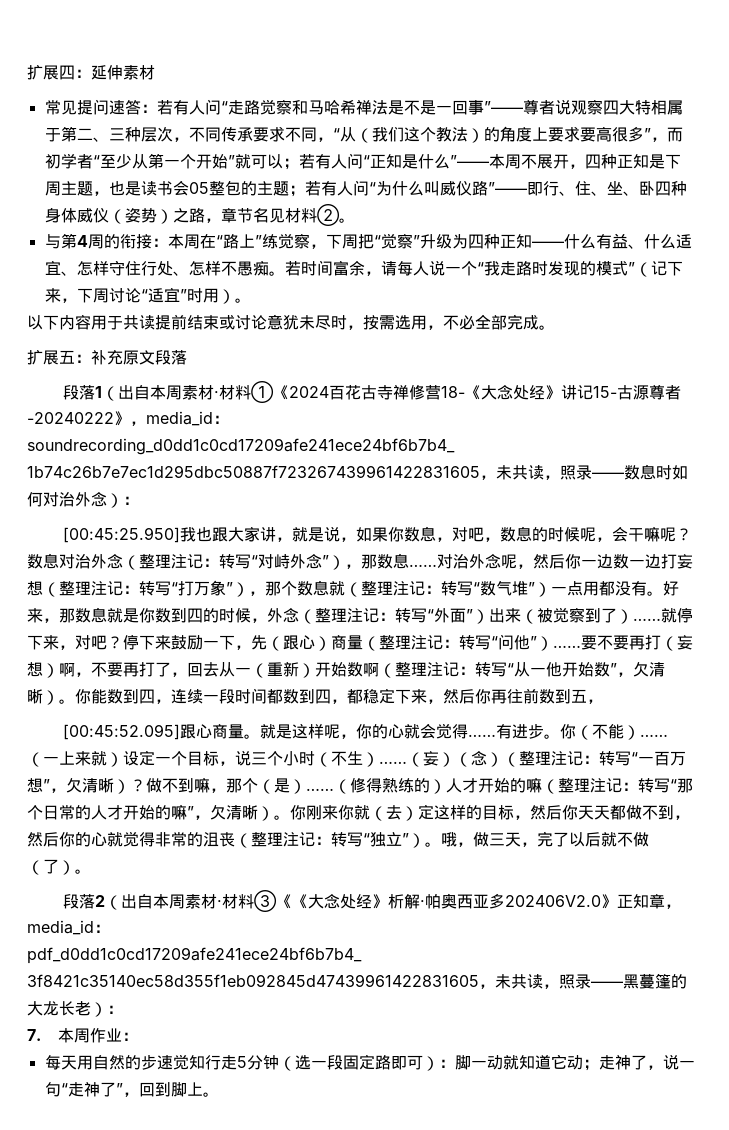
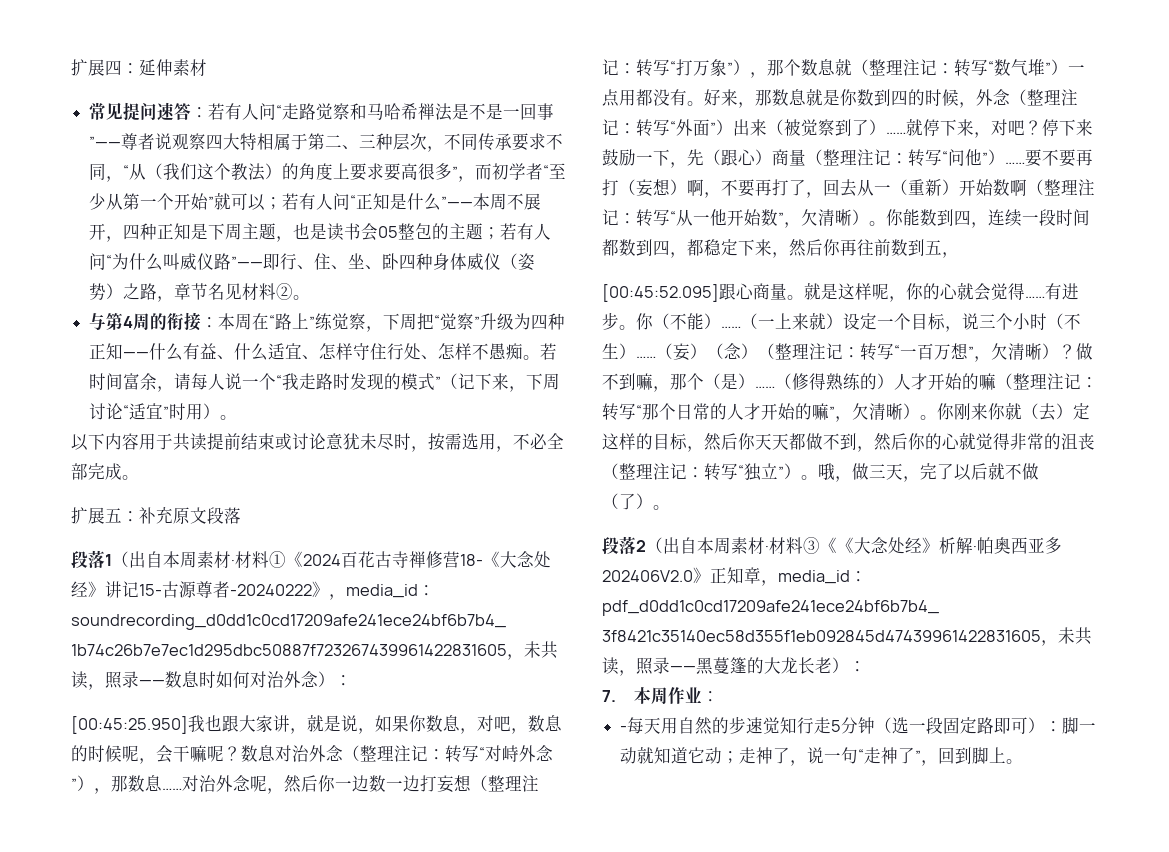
- 每天用自然的步速觉知行走5分钟（选一段固定路即可）：脚一动就知道它动；走神了，说一句“走神了”，回到脚上。
+ -每天用自然的步速觉知行走5分钟（选一段固定路即可）：脚一动就知道它动；走神了，说一句“走神了”，回到脚上。

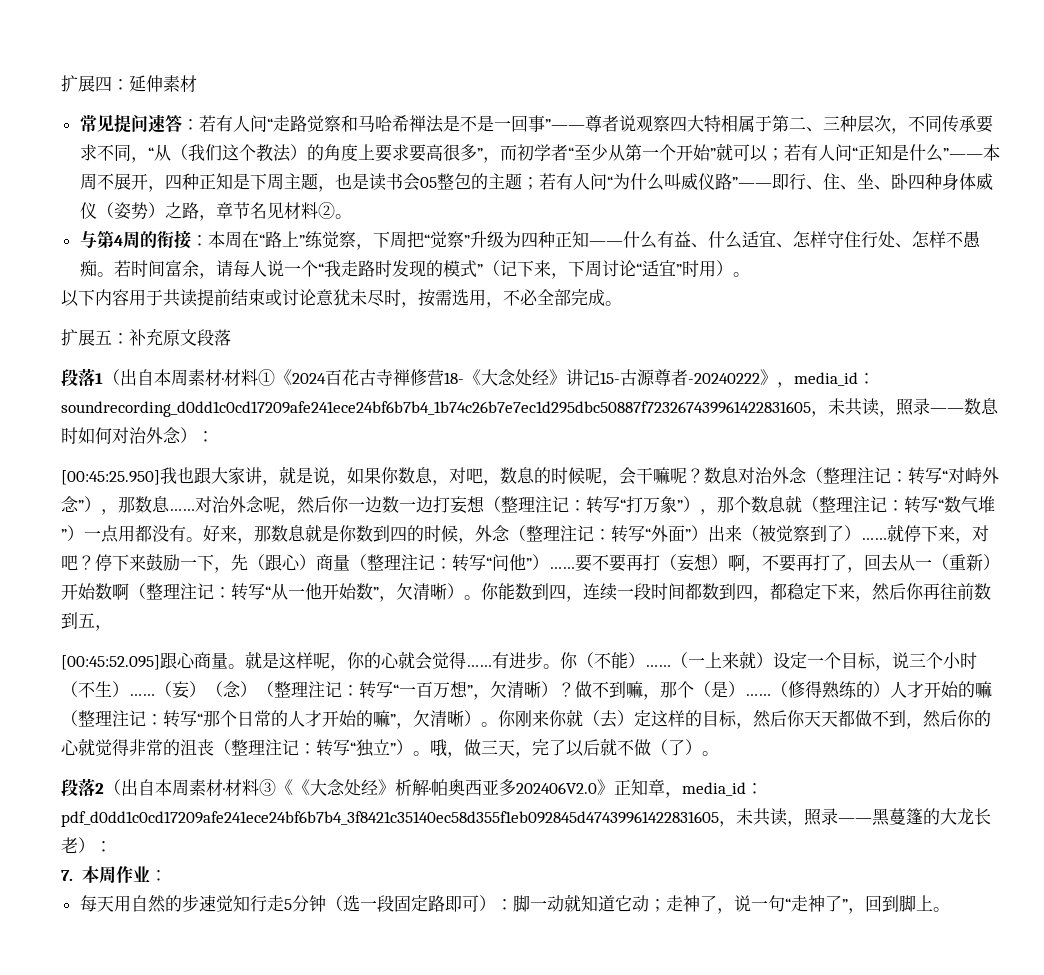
- -每天用自然的步速觉知行走5分钟（选一段固定路即可）：脚一动就知道它动；走神了，说一句“走神了”，回到脚上。
+ 每天用自然的步速觉知行走5分钟（选一段固定路即可）：脚一动就知道它动；走神了，说一句“走神了”，回到脚上。

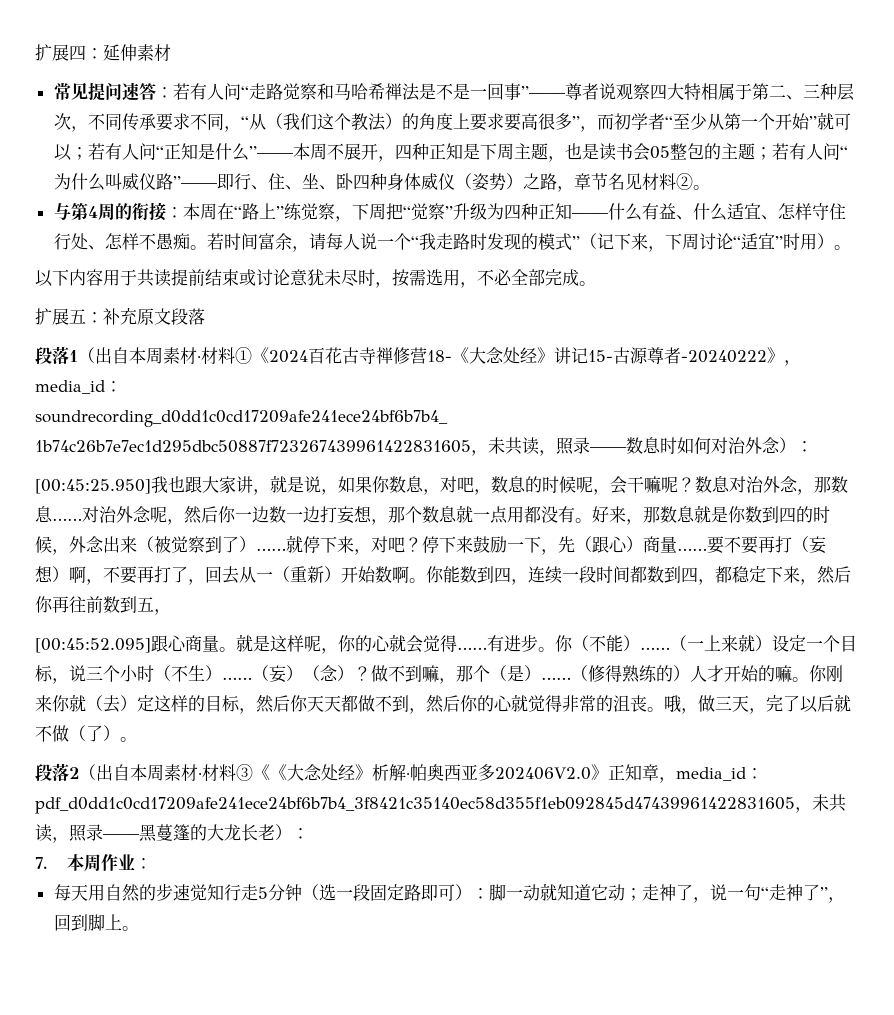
- 数息对治外念（整理注记：转写“对峙外念”），那数息……
+ 数息对治外念，那数息……
- 对治外念呢，然后你一边数一边打妄想（整理注记：转写“打万象”），那个数息就（整理注记：转写“数气堆”）一点用都没有。
+ 对治外念呢，然后你一边数一边打妄想，那个数息就一点用都没有。
- 好来，那数息就是你数到四的时候，外念（整理注记：转写“外面”）出来（被觉察到了）……
+ 好来，那数息就是你数到四的时候，外念出来（被觉察到了）……
- 停下来鼓励一下，先（跟心）商量（整理注记：转写“问他”）……
+ 停下来鼓励一下，先（跟心）商量……
- 要不要再打（妄想）啊，不要再打了，回去从一（重新）开始数啊（整理注记：转写“从一他开始数”，欠清晰）。
+ 要不要再打（妄想）啊，不要再打了，回去从一（重新）开始数啊。
- （妄）（念）（整理注记：转写“一百万想”，欠清晰）？
+ （妄）（念）？
- （修得熟练的）人才开始的嘛（整理注记：转写“那个日常的人才开始的嘛”，欠清晰）。
+ （修得熟练的）人才开始的嘛。
- 你刚来你就（去）定这样的目标，然后你天天都做不到，然后你的心就觉得非常的沮丧（整理注记：转写“独立”）。
+ 你刚来你就（去）定这样的目标，然后你天天都做不到，然后你的心就觉得非常的沮丧。

